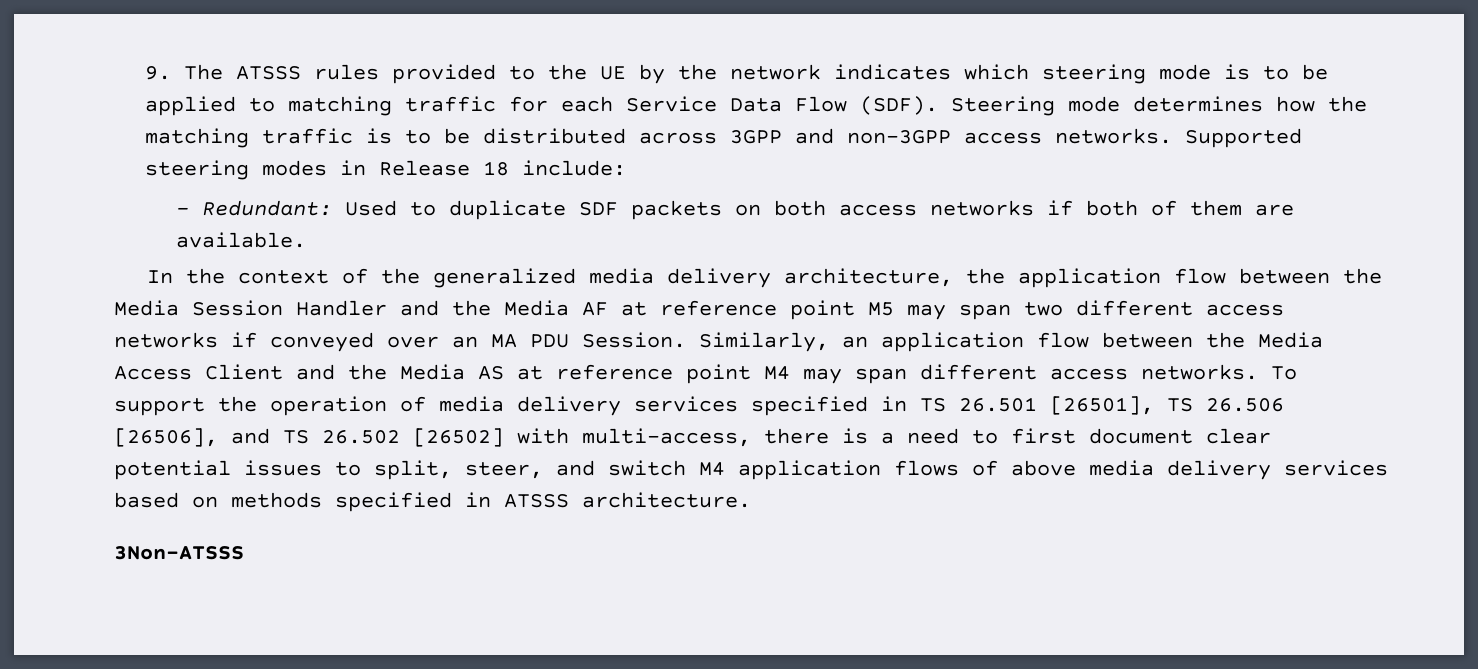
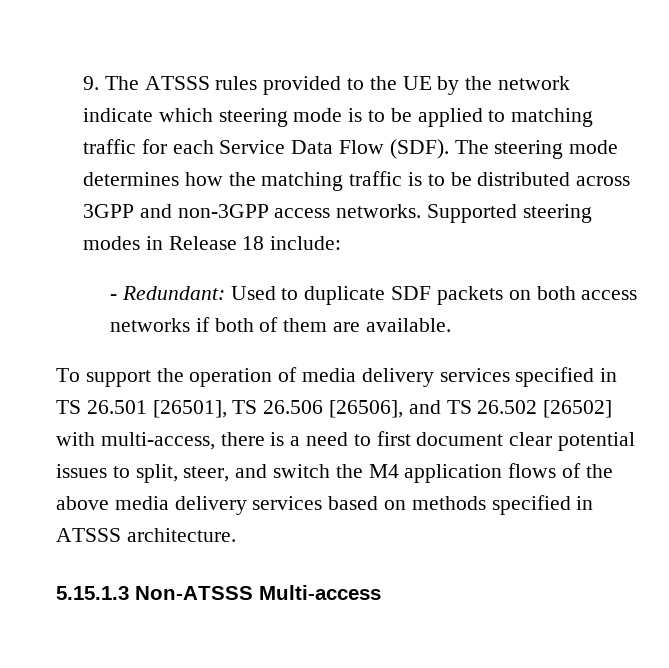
- 9. The ATSSS rules provided to the UE by the network indicates which steering mode is to be applied to matching traffic for each Service Data Flow (SDF).
+ 9. The ATSSS rules provided to the UE by the network indicate which steering mode is to be applied to matching traffic for each Service Data Flow (SDF).
- Steering mode determines how the matching traffic is to be distributed across 3GPP and non-3GPP access networks.
+ The steering mode determines how the matching traffic is to be distributed across 3GPP and non-3GPP access networks.
- In the context of the generalized media delivery architecture, the application flow between the Media Session Handler and the Media AF at reference point M5 may span two different access networks if conveyed over an MA PDU Session. Similarly, an application flow between the Media Access Client and the Media AS at reference point M4 may span different access networks. To support the operation of media delivery services specified in TS 26.501 [26501], TS 26.506 [26506], and TS 26.502 [26502] with multi-access, there is a need to first document clear potential issues to split, steer, and switch M4 application flows of above media delivery services based on methods specified in ATSSS architecture.
+ To support the operation of media delivery services specified in TS 26.501 [26501], TS 26.506 [26506], and TS 26.502 [26502] with multi-access, there is a need to first document clear potential issues to split, steer, and switch the M4 application flows of the above media delivery services based on methods specified in ATSSS architecture.
- 3Non-ATSSS
+ 5.15.1.3 Non-ATSSS Multi-access

